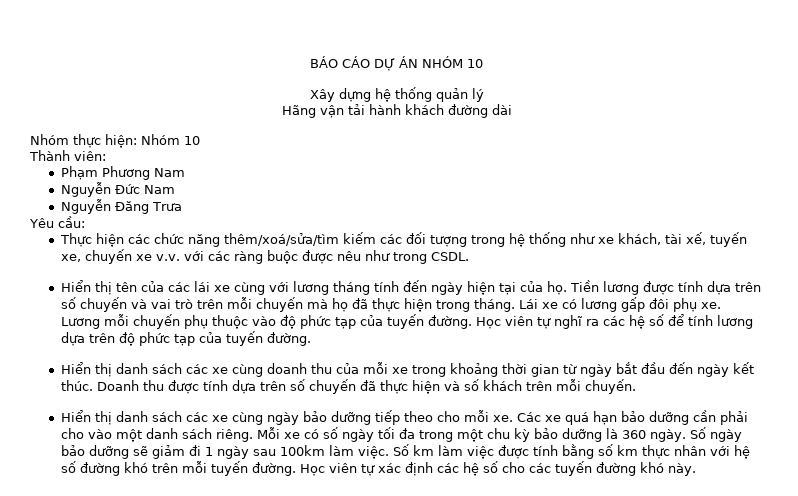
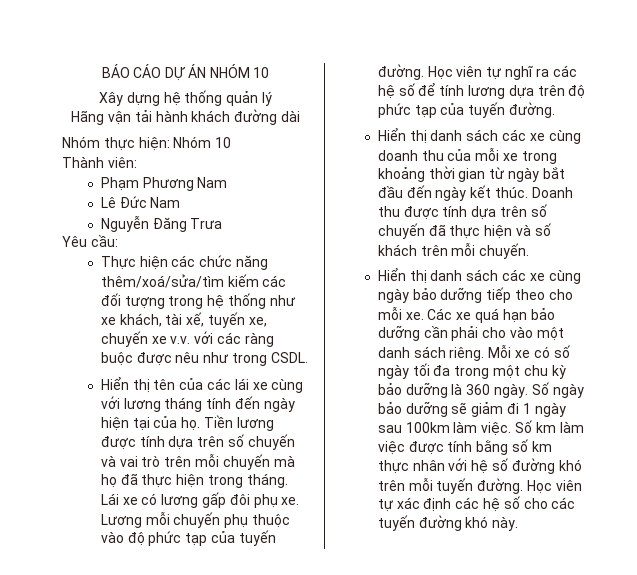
- Nguyễn Đức Nam
+ Lê Đức Nam

